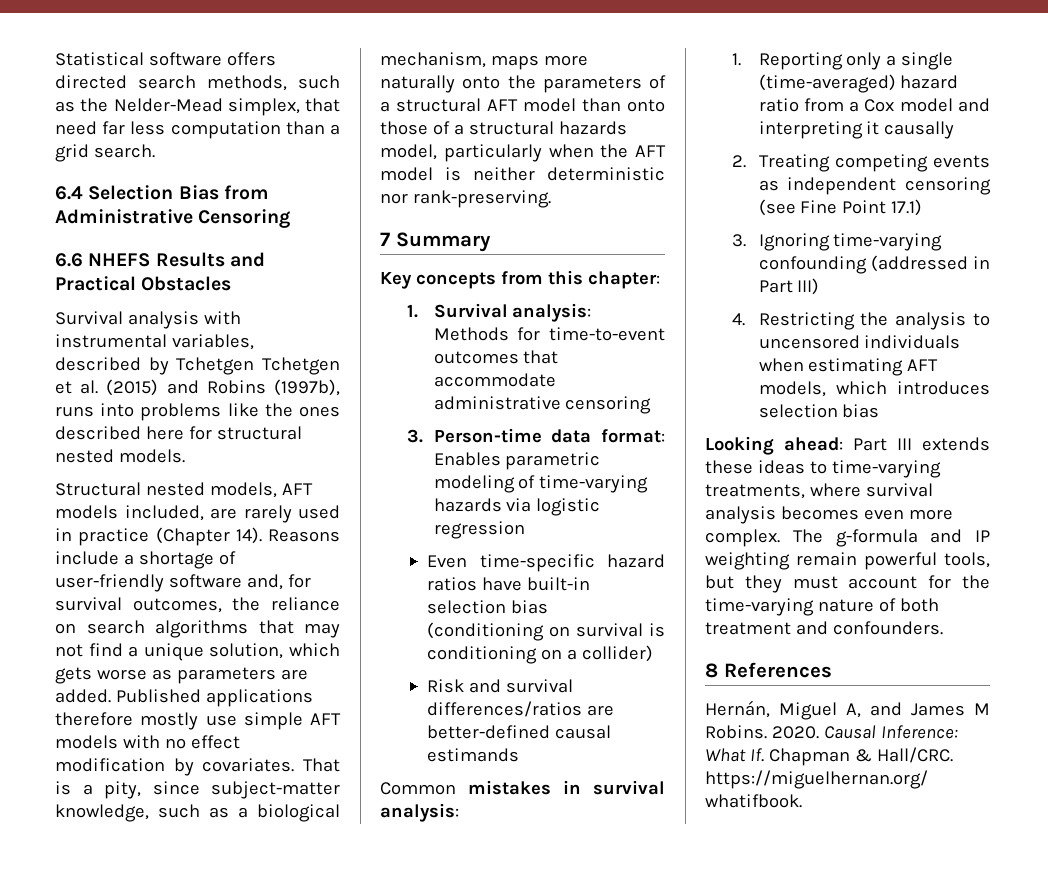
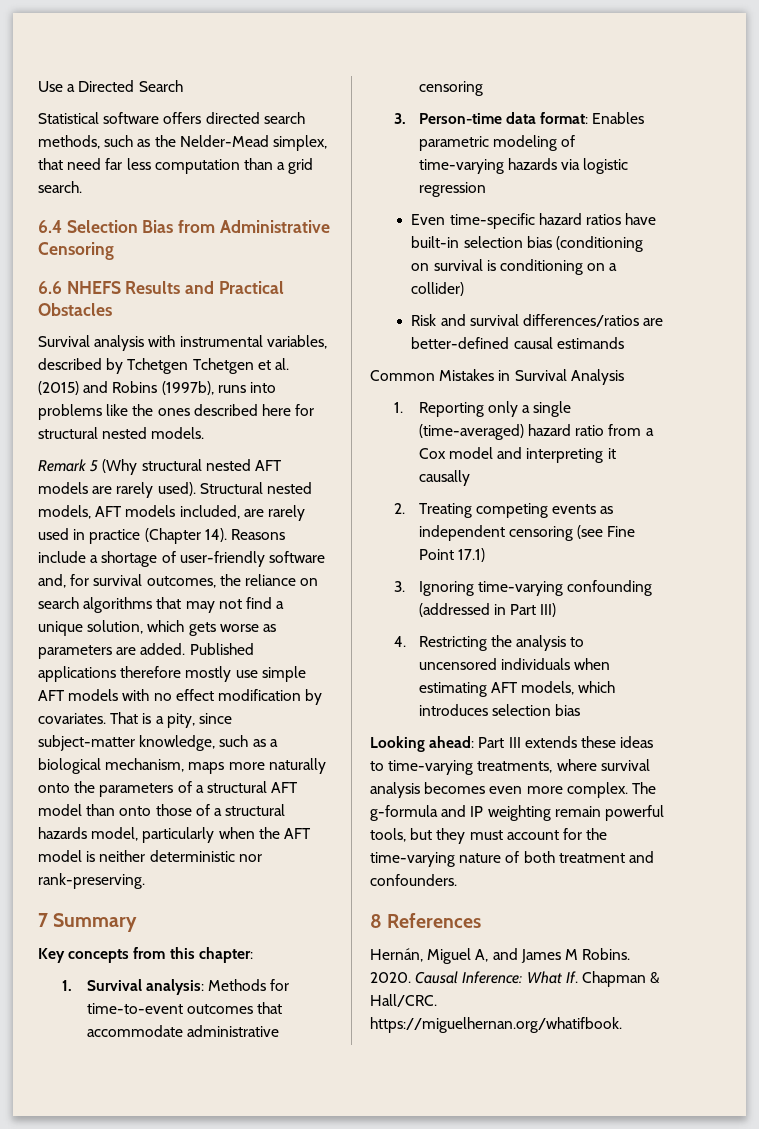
+ Use a Directed Search
+ Remark 5 (Why structural nested AFT models are rarely used).
- Common mistakes in survival analysis:
+ Common Mistakes in Survival Analysis

